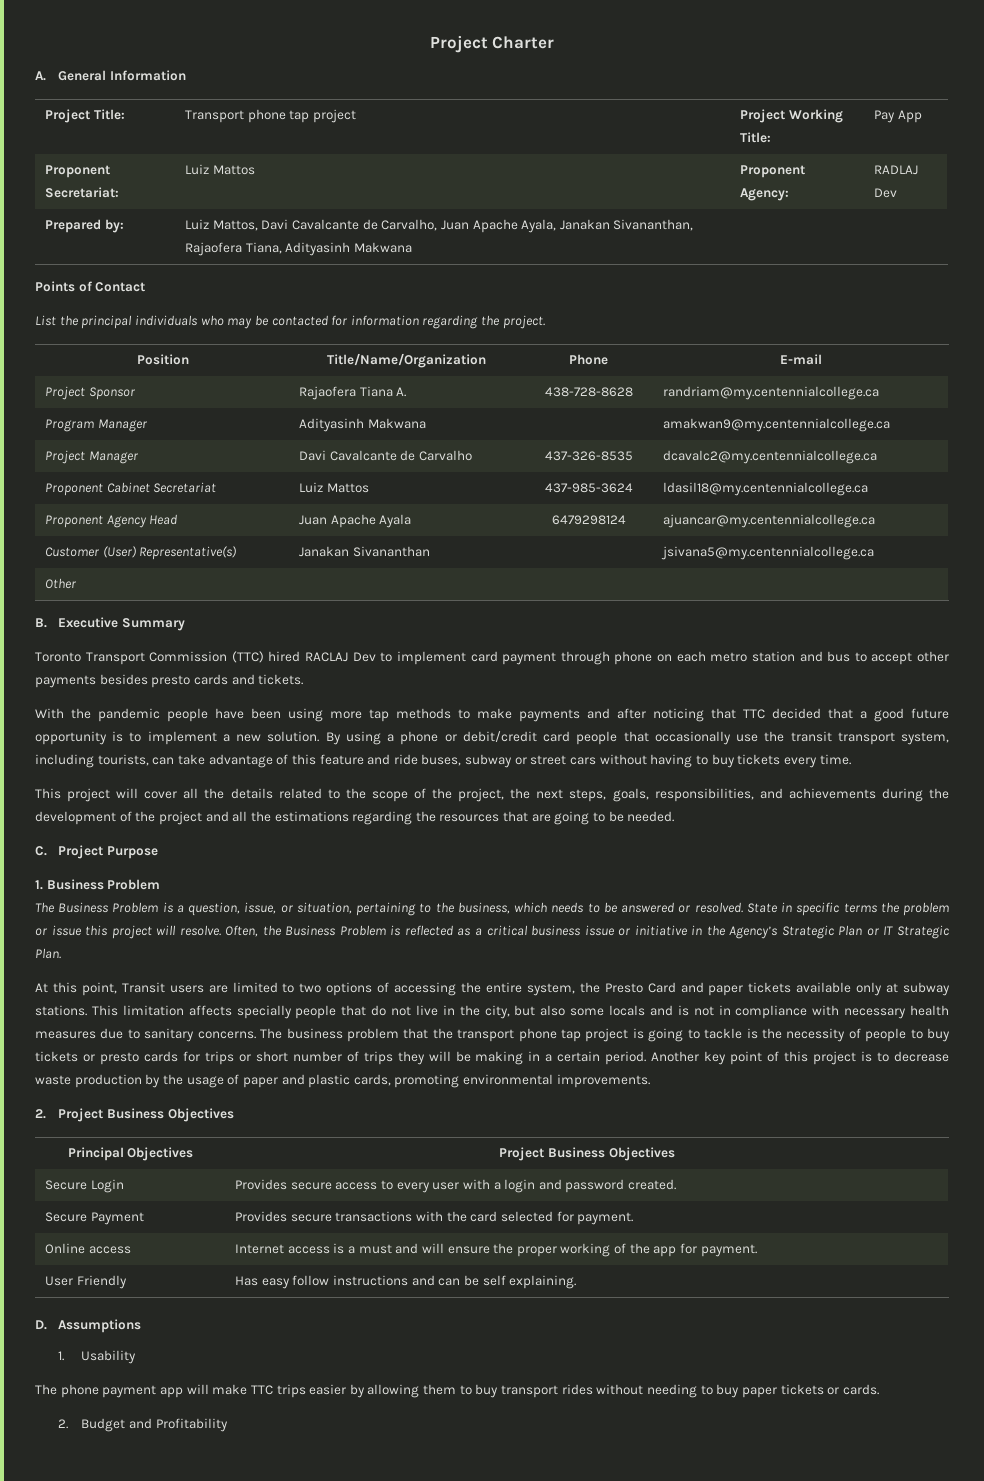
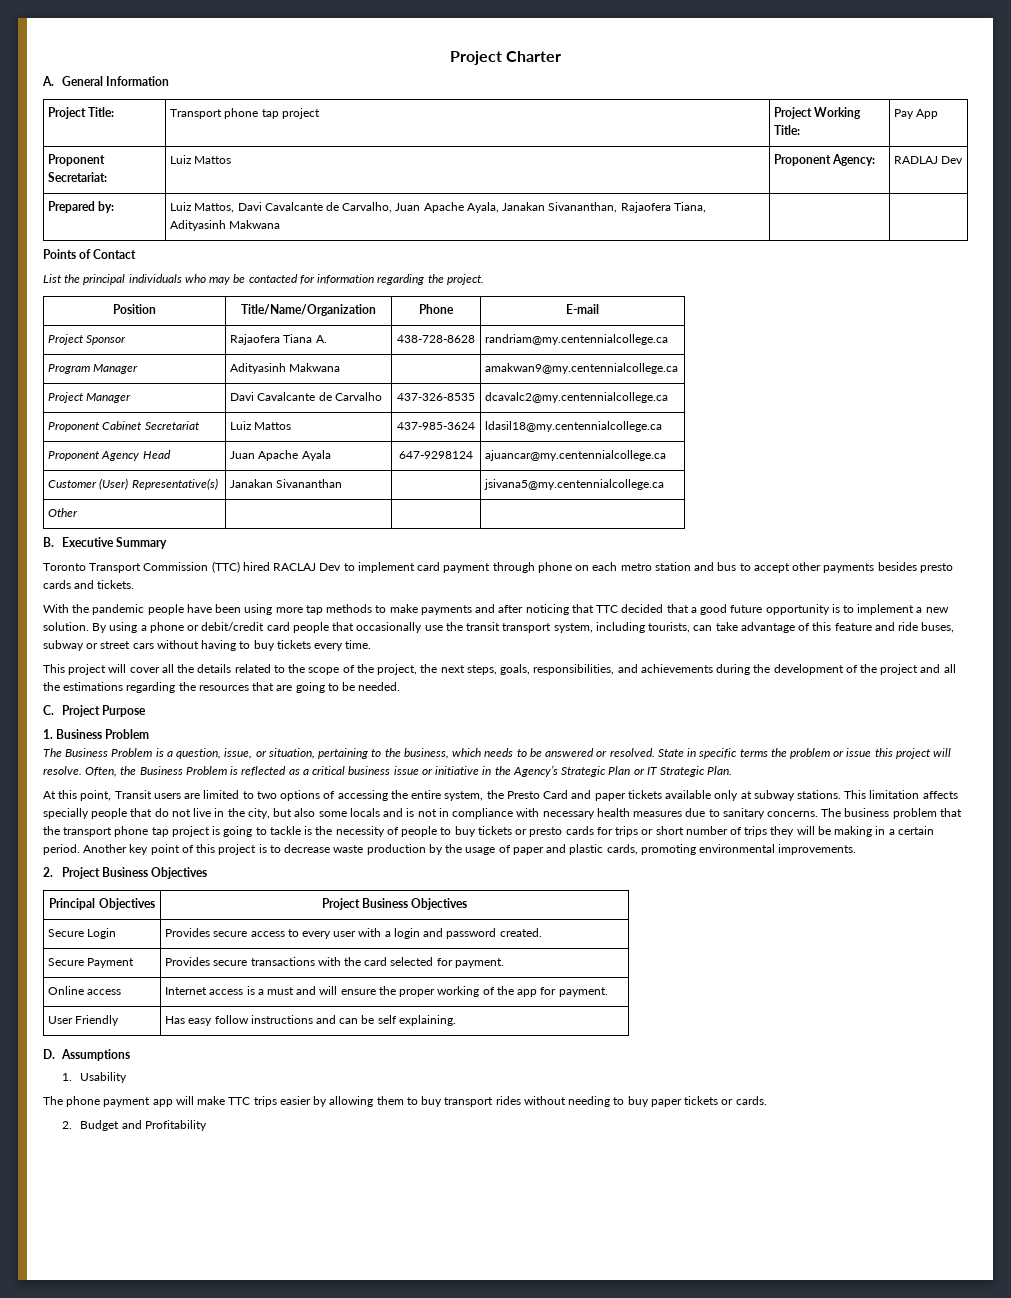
- Proponent Agency Head | Juan Apache Ayala | 6479298124 | ajuancar@my.centennialcollege.ca
+ Proponent Agency Head | Juan Apache Ayala | 647-9298124 | ajuancar@my.centennialcollege.ca

